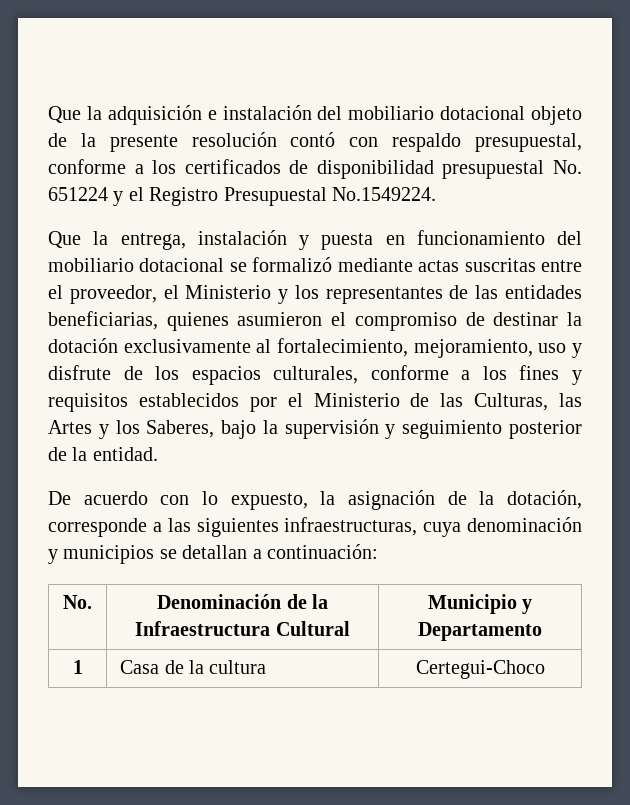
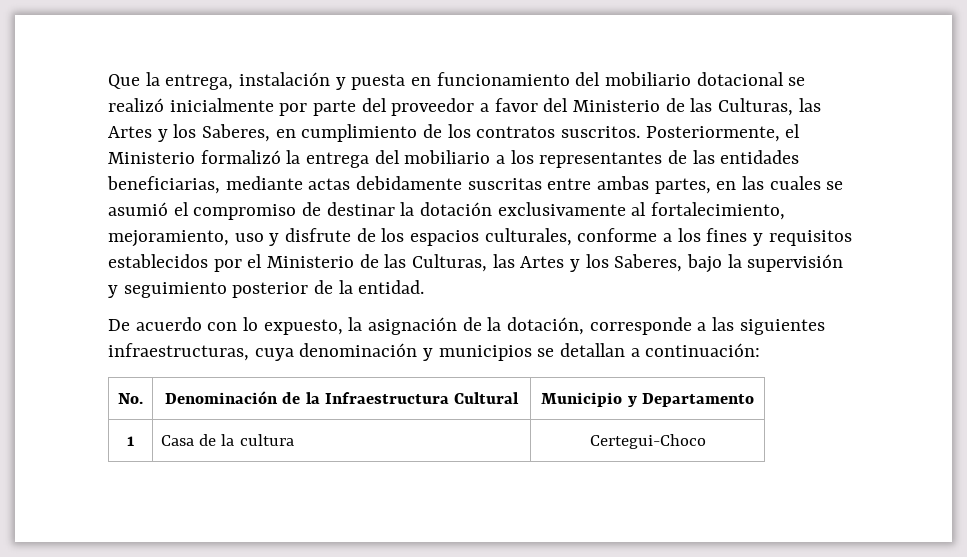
- Que la adquisición e instalación del mobiliario dotacional objeto de la presente resolución contó con respaldo presupuestal, conforme a los certificados de disponibilidad presupuestal No. 651224 y el Registro Presupuestal No.1549224.
- Que la entrega, instalación y puesta en funcionamiento del mobiliario dotacional se formalizó mediante actas suscritas entre el proveedor, el Ministerio y los representantes de las entidades beneficiarias, quienes asumieron el compromiso de destinar la dotación exclusivamente al fortalecimiento, mejoramiento, uso y disfrute de los espacios culturales, conforme a los fines y requisitos establecidos por el Ministerio de las Culturas, las Artes y los Saberes, bajo la supervisión y seguimiento posterior de la entidad.
+ Que la entrega, instalación y puesta en funcionamiento del mobiliario dotacional se realizó inicialmente por parte del proveedor a favor del Ministerio de las Culturas, las Artes y los Saberes, en cumplimiento de los contratos suscritos. Posteriormente, el Ministerio formalizó la entrega del mobiliario a los representantes de las entidades beneficiarias, mediante actas debidamente suscritas entre ambas partes, en las cuales se asumió el compromiso de destinar la dotación exclusivamente al fortalecimiento, mejoramiento, uso y disfrute de los espacios culturales, conforme a los fines y requisitos establecidos por el Ministerio de las Culturas, las Artes y los Saberes, bajo la supervisión y seguimiento posterior de la entidad.

